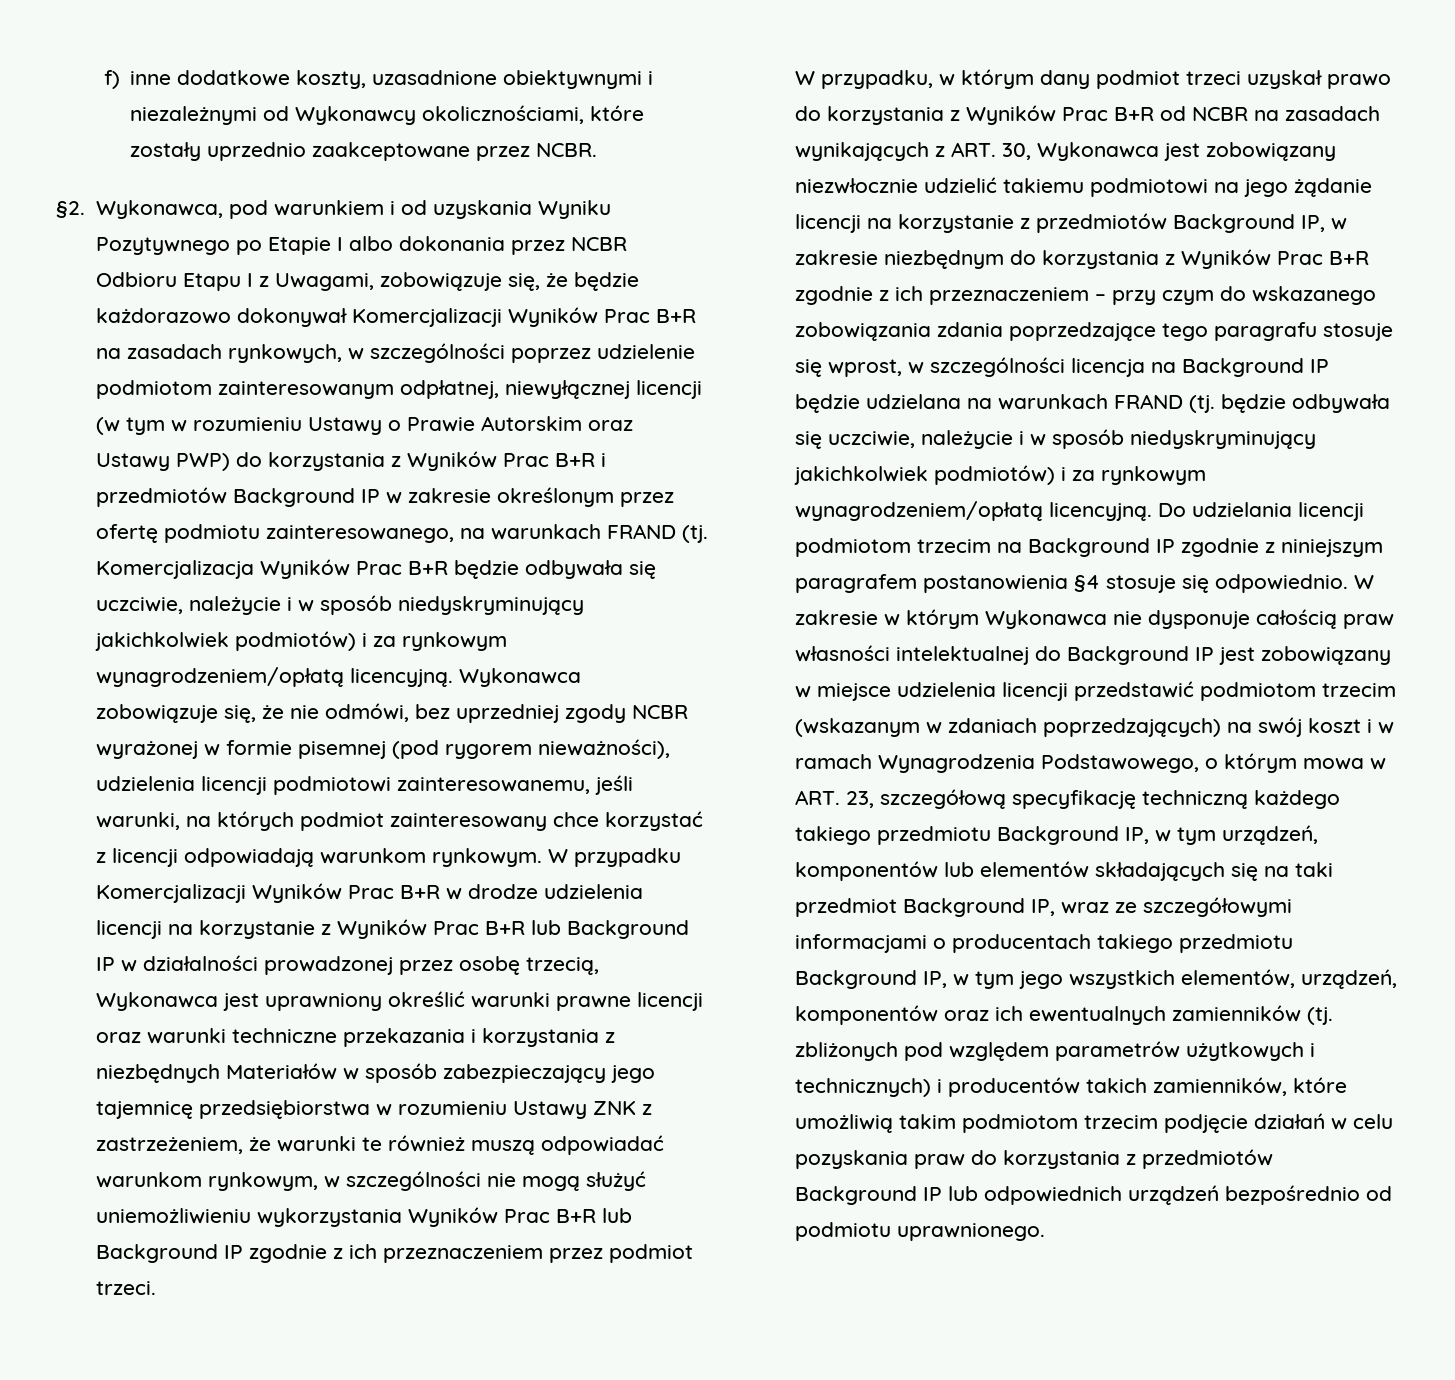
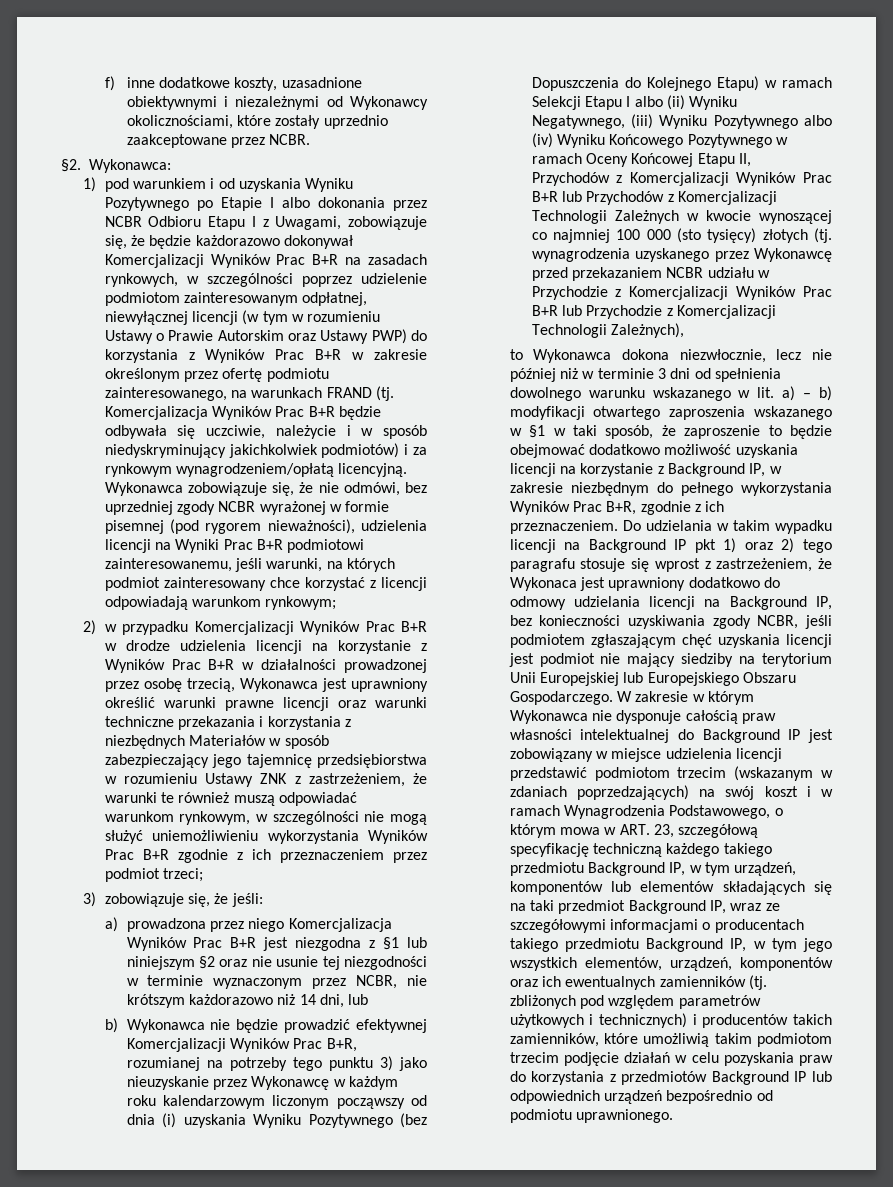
- Wykonawca, pod warunkiem i od uzyskania Wyniku Pozytywnego po Etapie I albo dokonania przez NCBR Odbioru Etapu I z Uwagami, zobowiązuje się, że będzie każdorazowo dokonywał Komercjalizacji Wyników Prac B+R na zasadach rynkowych, w szczególności poprzez udzielenie podmiotom zainteresowanym odpłatnej, niewyłącznej licencji (w tym w rozumieniu Ustawy o Prawie Autorskim oraz Ustawy PWP) do korzystania z Wyników Prac B+R i przedmiotów Background IP w zakresie określonym przez ofertę podmiotu zainteresowanego, na warunkach FRAND (tj.
+ Wykonawca:
+ 1) pod warunkiem i od uzyskania Wyniku Pozytywnego po Etapie I albo dokonania przez NCBR Odbioru Etapu I z Uwagami, zobowiązuje się, że będzie każdorazowo dokonywał Komercjalizacji Wyników Prac B+R na zasadach rynkowych, w szczególności poprzez udzielenie podmiotom zainteresowanym odpłatnej, niewyłącznej licencji (w tym w rozumieniu Ustawy o Prawie Autorskim oraz Ustawy PWP) do korzystania z Wyników Prac B+R w zakresie określonym przez ofertę podmiotu zainteresowanego, na warunkach FRAND (tj.
- Wykonawca zobowiązuje się, że nie odmówi, bez uprzedniej zgody NCBR wyrażonej w formie pisemnej (pod rygorem nieważności), udzielenia licencji podmiotowi zainteresowanemu, jeśli warunki, na których podmiot zainteresowany chce korzystać z licencji odpowiadają warunkom rynkowym. W przypadku Komercjalizacji Wyników Prac B+R w drodze udzielenia licencji na korzystanie z Wyników Prac B+R lub Background IP w działalności prowadzonej przez osobę trzecią, Wykonawca jest uprawniony określić warunki prawne licencji oraz warunki techniczne przekazania i korzystania z niezbędnych Materiałów w sposób zabezpieczający jego tajemnicę przedsiębiorstwa w rozumieniu Ustawy ZNK z zastrzeżeniem, że warunki te również muszą odpowiadać warunkom rynkowym, w szczególności nie mogą służyć uniemożliwieniu wykorzystania Wyników Prac B+R lub Background IP zgodnie z ich przeznaczeniem przez podmiot trzeci.
- W przypadku, w którym dany podmiot trzeci uzyskał prawo do korzystania z Wyników Prac B+R od NCBR na zasadach wynikających z ART. 30, Wykonawca jest zobowiązany niezwłocznie udzielić takiemu podmiotowi na jego żądanie licencji na korzystanie z przedmiotów Background IP, w zakresie niezbędnym do korzystania z Wyników Prac B+R zgodnie z ich przeznaczeniem – przy czym do wskazanego zobowiązania zdania poprzedzające tego paragrafu stosuje się wprost, w szczególności licencja na Background IP będzie udzielana na warunkach FRAND (tj. będzie odbywała się uczciwie, należycie i w sposób niedyskryminujący jakichkolwiek podmiotów) i za rynkowym wynagrodzeniem/opłatą licencyjną. Do udzielania licencji podmiotom trzecim na Background IP zgodnie z niniejszym paragrafem postanowienia §4 stosuje się odpowiednio.
+ Wykonawca zobowiązuje się, że nie odmówi, bez uprzedniej zgody NCBR wyrażonej w formie pisemnej (pod rygorem nieważności), udzielenia licencji na Wyniki Prac B+R podmiotowi zainteresowanemu, jeśli warunki, na których podmiot zainteresowany chce korzystać z licencji odpowiadają warunkom rynkowym;
+ 2) w przypadku Komercjalizacji Wyników Prac B+R w drodze udzielenia licencji na korzystanie z Wyników Prac B+R w działalności prowadzonej przez osobę trzecią, Wykonawca jest uprawniony określić warunki prawne licencji oraz warunki techniczne przekazania i korzystania z niezbędnych Materiałów w sposób zabezpieczający jego tajemnicę przedsiębiorstwa w rozumieniu Ustawy ZNK z zastrzeżeniem, że warunki te również muszą odpowiadać warunkom rynkowym, w szczególności nie mogą służyć uniemożliwieniu wykorzystania Wyników Prac B+R zgodnie z ich przeznaczeniem przez podmiot trzeci;
+ 3) zobowiązuje się, że jeśli:
+ a) prowadzona przez niego Komercjalizacja Wyników Prac B+R jest niezgodna z §1 lub niniejszym §2 oraz nie usunie tej niezgodności w terminie wyznaczonym przez NCBR, nie krótszym każdorazowo niż 14 dni, lub
+ b) Wykonawca nie będzie prowadzić efektywnej Komercjalizacji Wyników Prac B+R, rozumianej na potrzeby tego punktu 3) jako nieuzyskanie przez Wykonawcę w każdym roku kalendarzowym liczonym począwszy od dnia (i) uzyskania Wyniku Pozytywnego (bez Dopuszczenia do Kolejnego Etapu) w ramach Selekcji Etapu I albo (ii) Wyniku Negatywnego, (iii) Wyniku Pozytywnego albo (iv) Wyniku Końcowego Pozytywnego w ramach Oceny Końcowej Etapu II, Przychodów z Komercjalizacji Wyników Prac B+R lub Przychodów z Komercjalizacji Technologii Zależnych w kwocie wynoszącej co najmniej 100 000 (sto tysięcy) złotych (tj. wynagrodzenia uzyskanego przez Wykonawcę przed przekazaniem NCBR udziału w Przychodzie z Komercjalizacji Wyników Prac B+R lub Przychodzie z Komercjalizacji Technologii Zależnych),
+ to Wykonawca dokona niezwłocznie, lecz nie później niż w terminie 3 dni od spełnienia dowolnego warunku wskazanego w lit. a) – b) modyfikacji otwartego zaproszenia wskazanego w §1 w taki sposób, że zaproszenie to będzie obejmować dodatkowo możliwość uzyskania licencji na korzystanie z Background IP, w zakresie niezbędnym do pełnego wykorzystania Wyników Prac B+R, zgodnie z ich przeznaczeniem. Do udzielania w takim wypadku licencji na Background IP pkt 1) oraz 2) tego paragrafu stosuje się wprost z zastrzeżeniem, że Wykonaca jest uprawniony dodatkowo do odmowy udzielania licencji na Background IP, bez konieczności uzyskiwania zgody NCBR, jeśli podmiotem zgłaszającym chęć uzyskania licencji jest podmiot nie mający siedziby na terytorium Unii Europejskiej lub Europejskiego Obszaru Gospodarczego.

